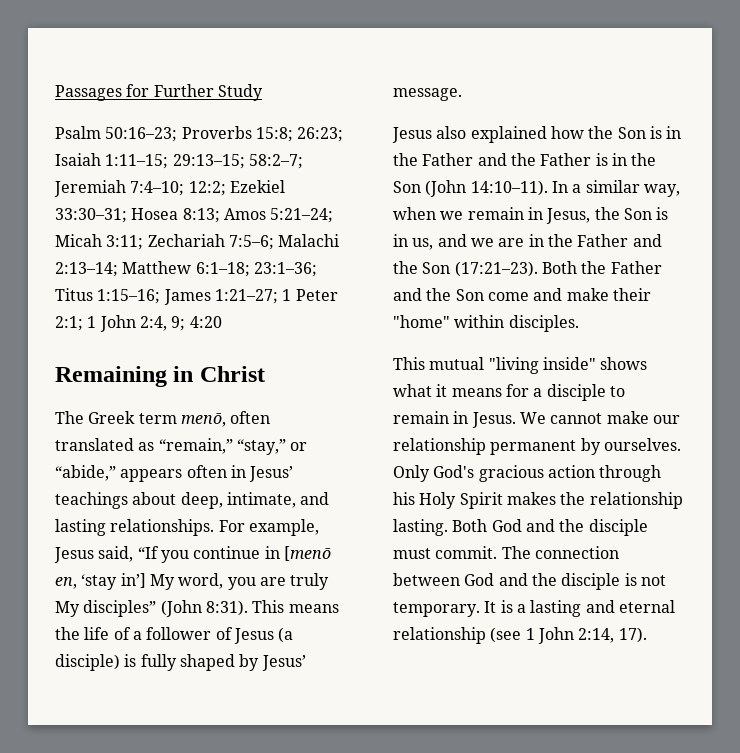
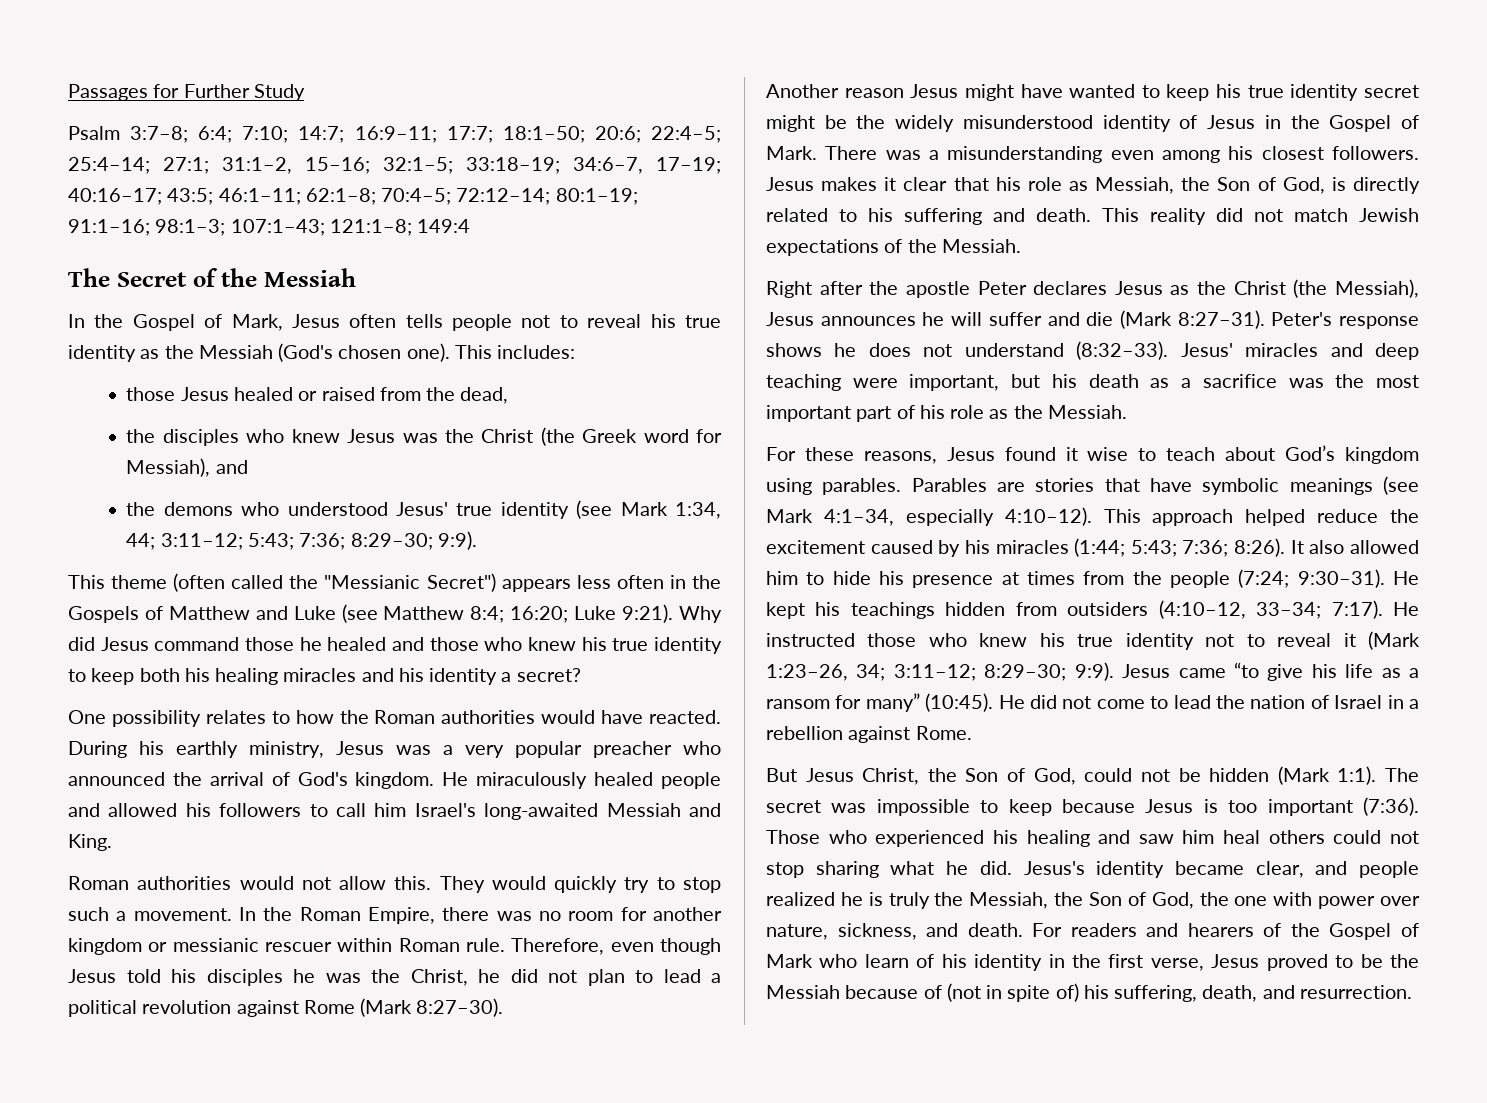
- Psalm 50:16–23; Proverbs 15:8; 26:23; Isaiah 1:11–15; 29:13–15; 58:2–7; Jeremiah 7:4–10; 12:2; Ezekiel 33:30–31; Hosea 8:13; Amos 5:21–24; Micah 3:11; Zechariah 7:5–6; Malachi 2:13–14; Matthew 6:1–18; 23:1–36; Titus 1:15–16; James 1:21–27; 1 Peter 2:1; 1 John 2:4, 9; 4:20
- Remaining in Christ
- The Greek term menō, often translated as “remain,” “stay,” or “abide,” appears often in Jesus’ teachings about deep, intimate, and lasting relationships. For example, Jesus said, “If you continue in [menō en, ‘stay in’] My word, you are truly My disciples” (John 8:31). This means the life of a follower of Jesus (a disciple) is fully shaped by Jesus’ message.
- Jesus also explained how the Son is in the Father and the Father is in the Son (John 14:10–11). In a similar way, when we remain in Jesus, the Son is in us, and we are in the Father and the Son (17:21–23). Both the Father and the Son come and make their "home" within disciples.
- This mutual "living inside" shows what it means for a disciple to remain in Jesus. We cannot make our relationship permanent by ourselves. Only God's gracious action through his Holy Spirit makes the relationship lasting. Both God and the disciple must commit. The connection between God and the disciple is not temporary. It is a lasting and eternal relationship (see 1 John 2:14, 17).
+ Psalm 3:7–8; 6:4; 7:10; 14:7; 16:9–11; 17:7; 18:1–50; 20:6; 22:4–5; 25:4–14; 27:1; 31:1–2, 15–16; 32:1–5; 33:18–19; 34:6–7, 17–19; 40:16–17; 43:5; 46:1–11; 62:1–8; 70:4–5; 72:12–14; 80:1–19; 91:1–16; 98:1–3; 107:1–43; 121:1–8; 149:4
+ The Secret of the Messiah
+ In the Gospel of Mark, Jesus often tells people not to reveal his true identity as the Messiah (God's chosen one). This includes:
+ those Jesus healed or raised from the dead,
+ the disciples who knew Jesus was the Christ (the Greek word for Messiah), and
+ the demons who understood Jesus' true identity (see Mark 1:34, 44; 3:11–12; 5:43; 7:36; 8:29–30; 9:9).
+ This theme (often called the "Messianic Secret") appears less often in the Gospels of Matthew and Luke (see Matthew 8:4; 16:20; Luke 9:21). Why did Jesus command those he healed and those who knew his true identity to keep both his healing miracles and his identity a secret?
+ One possibility relates to how the Roman authorities would have reacted. During his earthly ministry, Jesus was a very popular preacher who announced the arrival of God's kingdom. He miraculously healed people and allowed his followers to call him Israel's long-awaited Messiah and King.
+ Roman authorities would not allow this. They would quickly try to stop such a movement. In the Roman Empire, there was no room for another kingdom or messianic rescuer within Roman rule. Therefore, even though Jesus told his disciples he was the Christ, he did not plan to lead a political revolution against Rome (Mark 8:27–30).
+ Another reason Jesus might have wanted to keep his true identity secret might be the widely misunderstood identity of Jesus in the Gospel of Mark. There was a misunderstanding even among his closest followers. Jesus makes it clear that his role as Messiah, the Son of God, is directly related to his suffering and death. This reality did not match Jewish expectations of the Messiah.
+ Right after the apostle Peter declares Jesus as the Christ (the Messiah), Jesus announces he will suffer and die (Mark 8:27–31). Peter's response shows he does not understand (8:32–33). Jesus' miracles and deep teaching were important, but his death as a sacrifice was the most important part of his role as the Messiah.
+ For these reasons, Jesus found it wise to teach about God’s kingdom using parables. Parables are stories that have symbolic meanings (see Mark 4:1–34, especially 4:10–12). This approach helped reduce the excitement caused by his miracles (1:44; 5:43; 7:36; 8:26). It also allowed him to hide his presence at times from the people (7:24; 9:30–31). He kept his teachings hidden from outsiders (4:10–12, 33–34; 7:17). He instructed those who knew his true identity not to reveal it (Mark 1:23–26, 34; 3:11–12; 8:29–30; 9:9). Jesus came “to give his life as a ransom for many” (10:45). He did not come to lead the nation of Israel in a rebellion against Rome.
+ But Jesus Christ, the Son of God, could not be hidden (Mark 1:1). The secret was impossible to keep because Jesus is too important (7:36). Those who experienced his healing and saw him heal others could not stop sharing what he did. Jesus's identity became clear, and people realized he is truly the Messiah, the Son of God, the one with power over nature, sickness, and death. For readers and hearers of the Gospel of Mark who learn of his identity in the first verse, Jesus proved to be the Messiah because of (not in spite of) his suffering, death, and resurrection.

